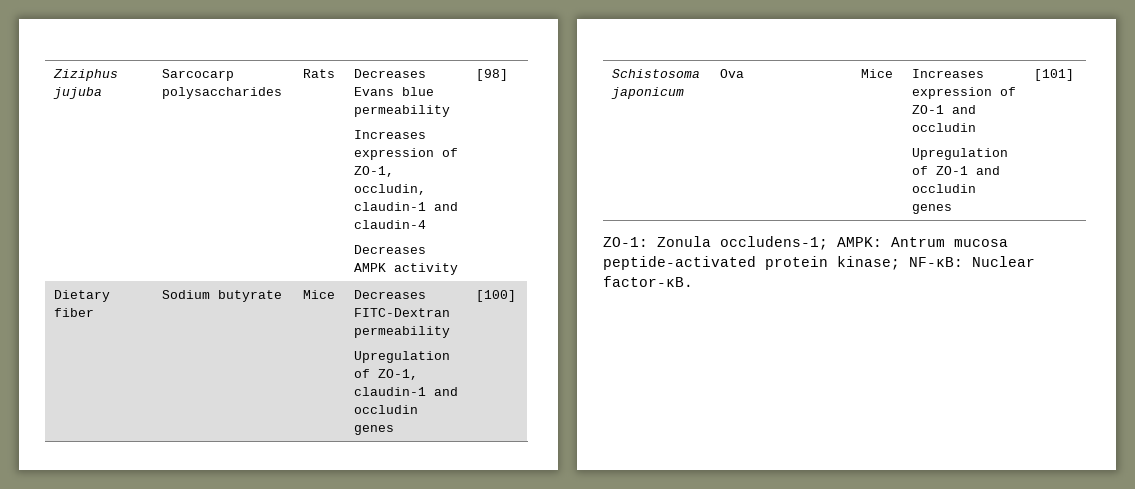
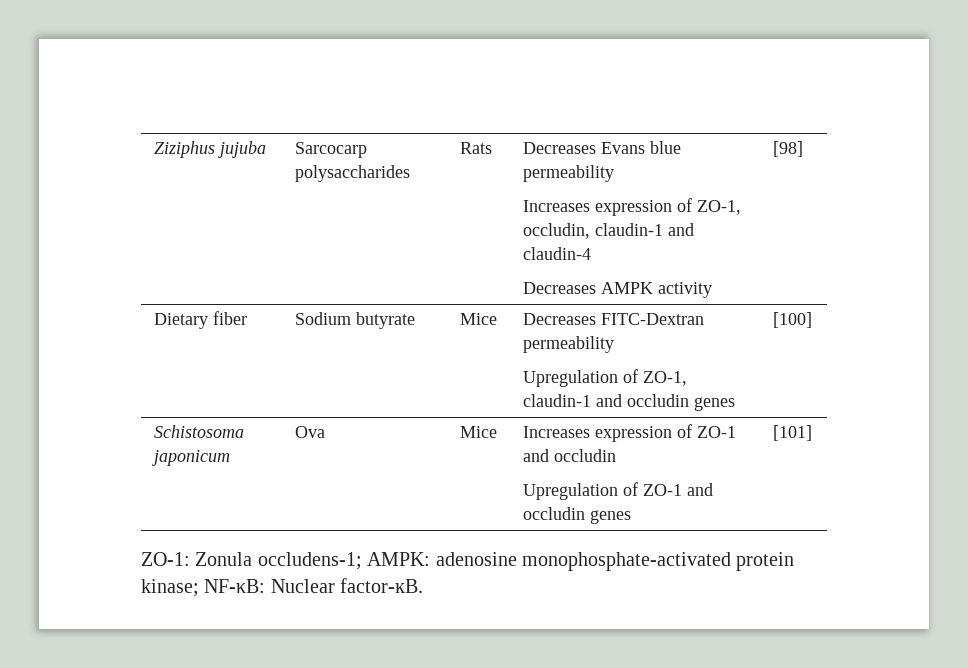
- ZO-1: Zonula occludens-1; AMPK: Antrum mucosa peptide-activated protein kinase; NF-κB: Nuclear factor-ĸB.
+ ZO-1: Zonula occludens-1; AMPK: adenosine monophosphate-activated protein kinase; NF-κB: Nuclear factor-ĸB.

